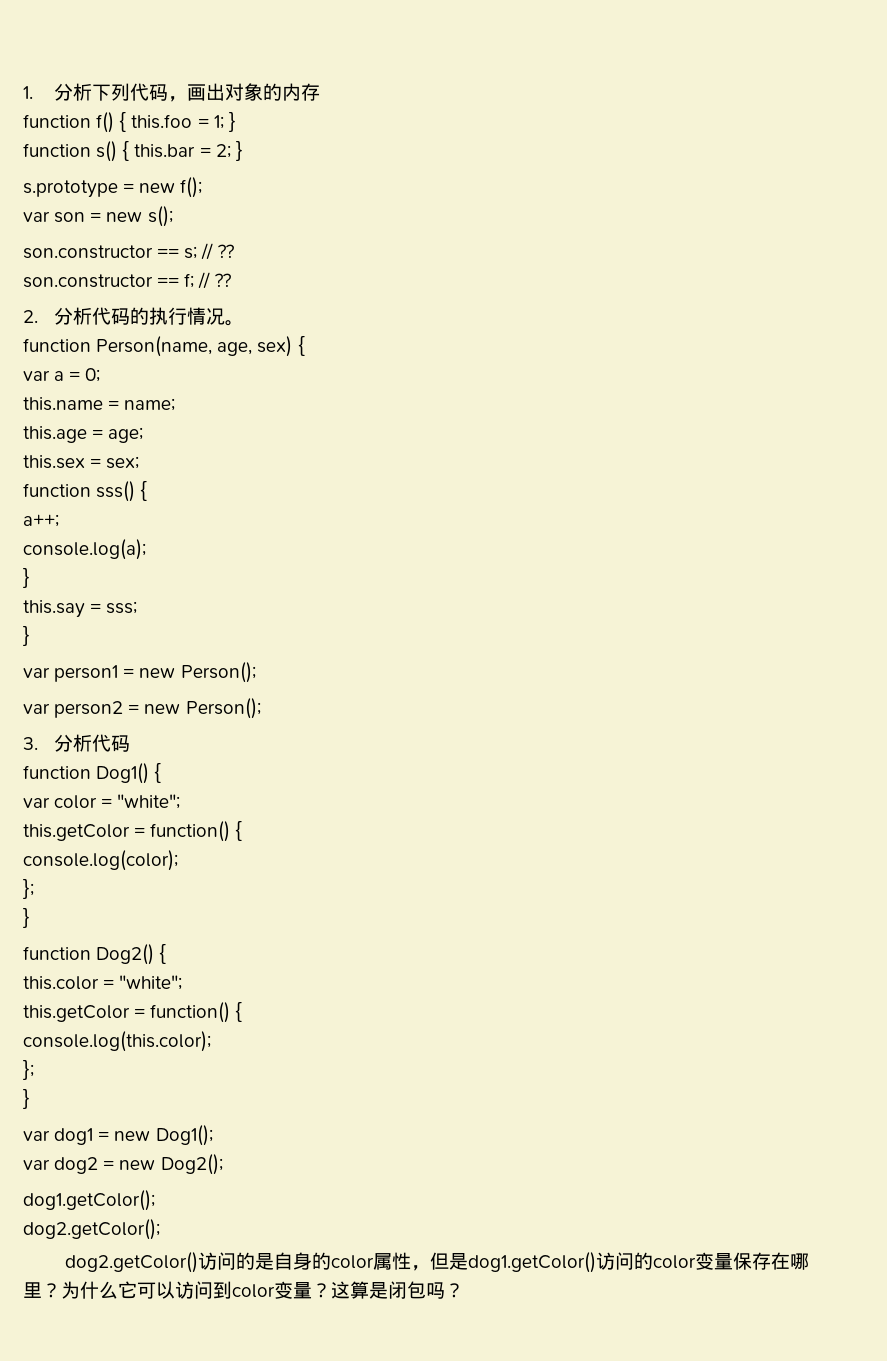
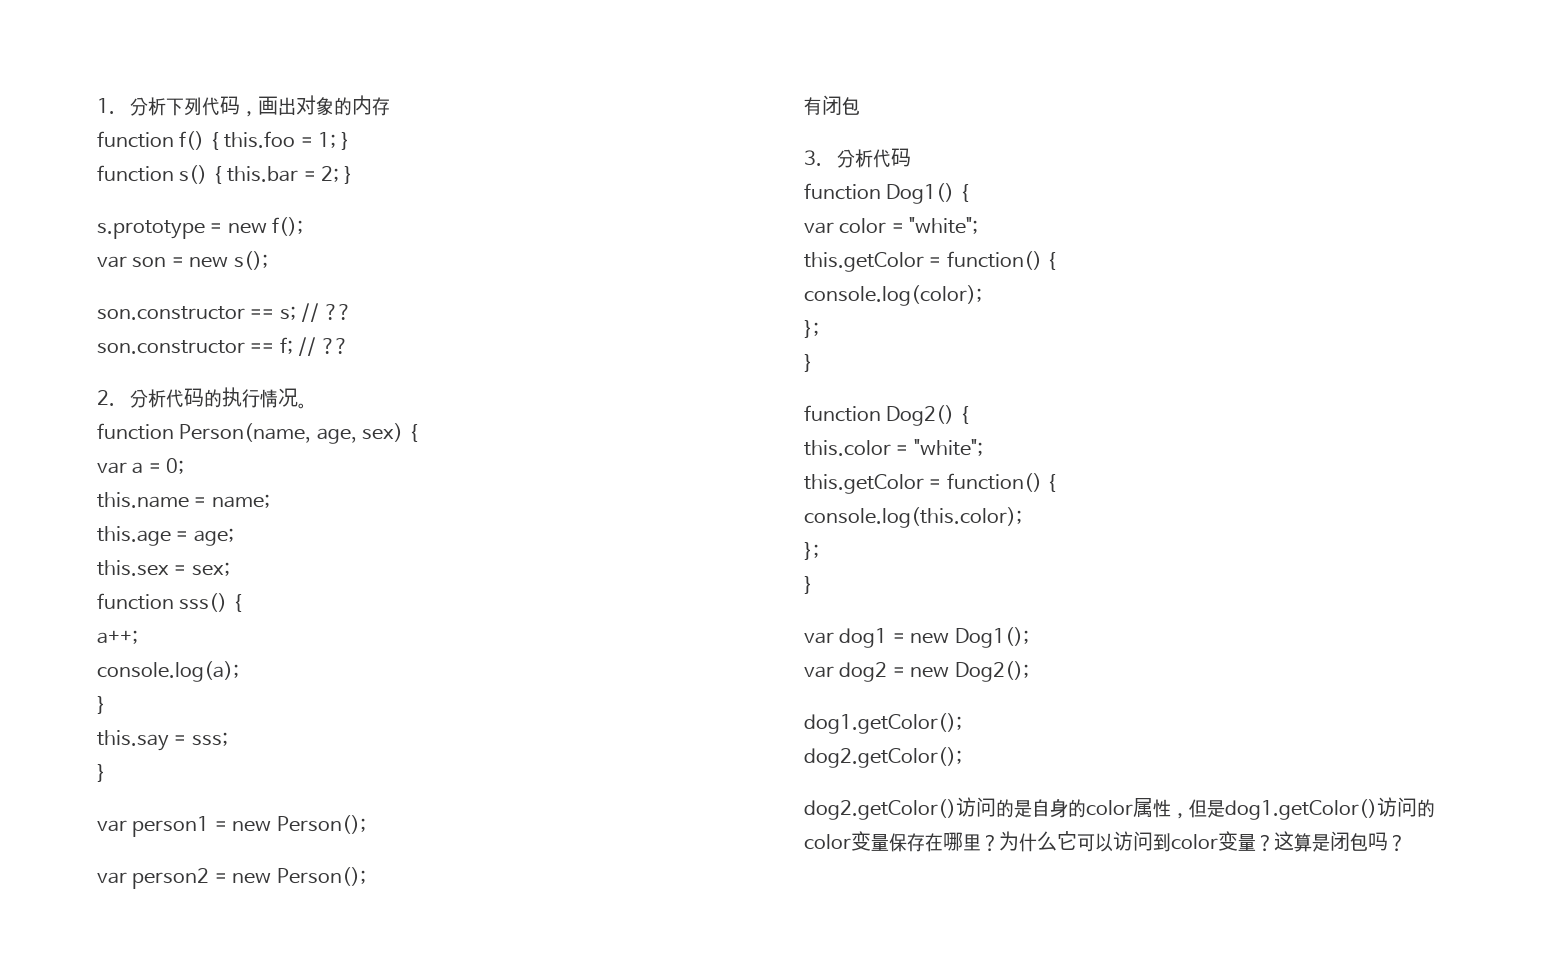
+ 有闭包

